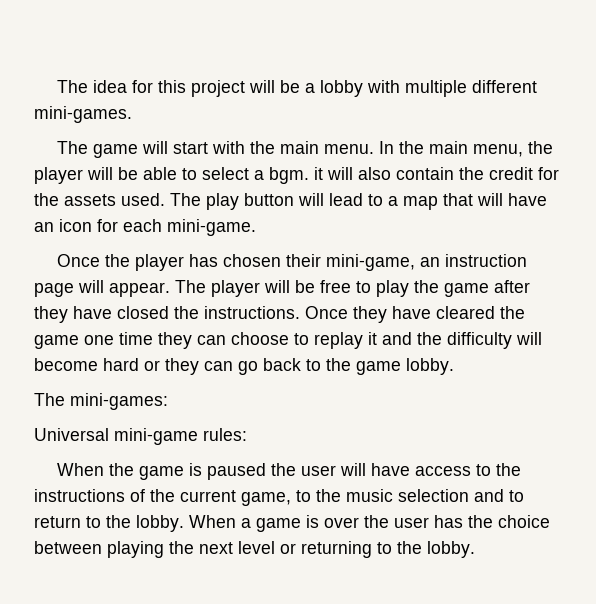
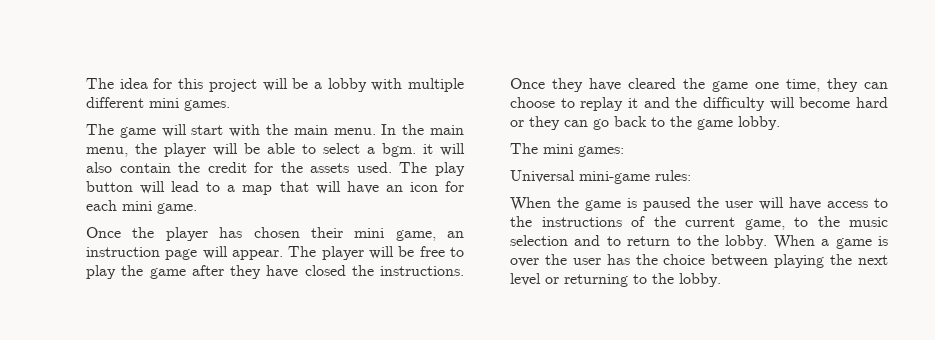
- The idea for this project will be a lobby with multiple different mini-games.
+ The idea for this project will be a lobby with multiple different mini games.
- The play button will lead to a map that will have an icon for each mini-game.
+ The play button will lead to a map that will have an icon for each mini game.
- Once the player has chosen their mini-game, an instruction page will appear.
+ Once the player has chosen their mini game, an instruction page will appear.
- Once they have cleared the game one time they can choose to replay it and the difficulty will become hard or they can go back to the game lobby.
+ Once they have cleared the game one time, they can choose to replay it and the difficulty will become hard or they can go back to the game lobby.
- The mini-games:
+ The mini games:

